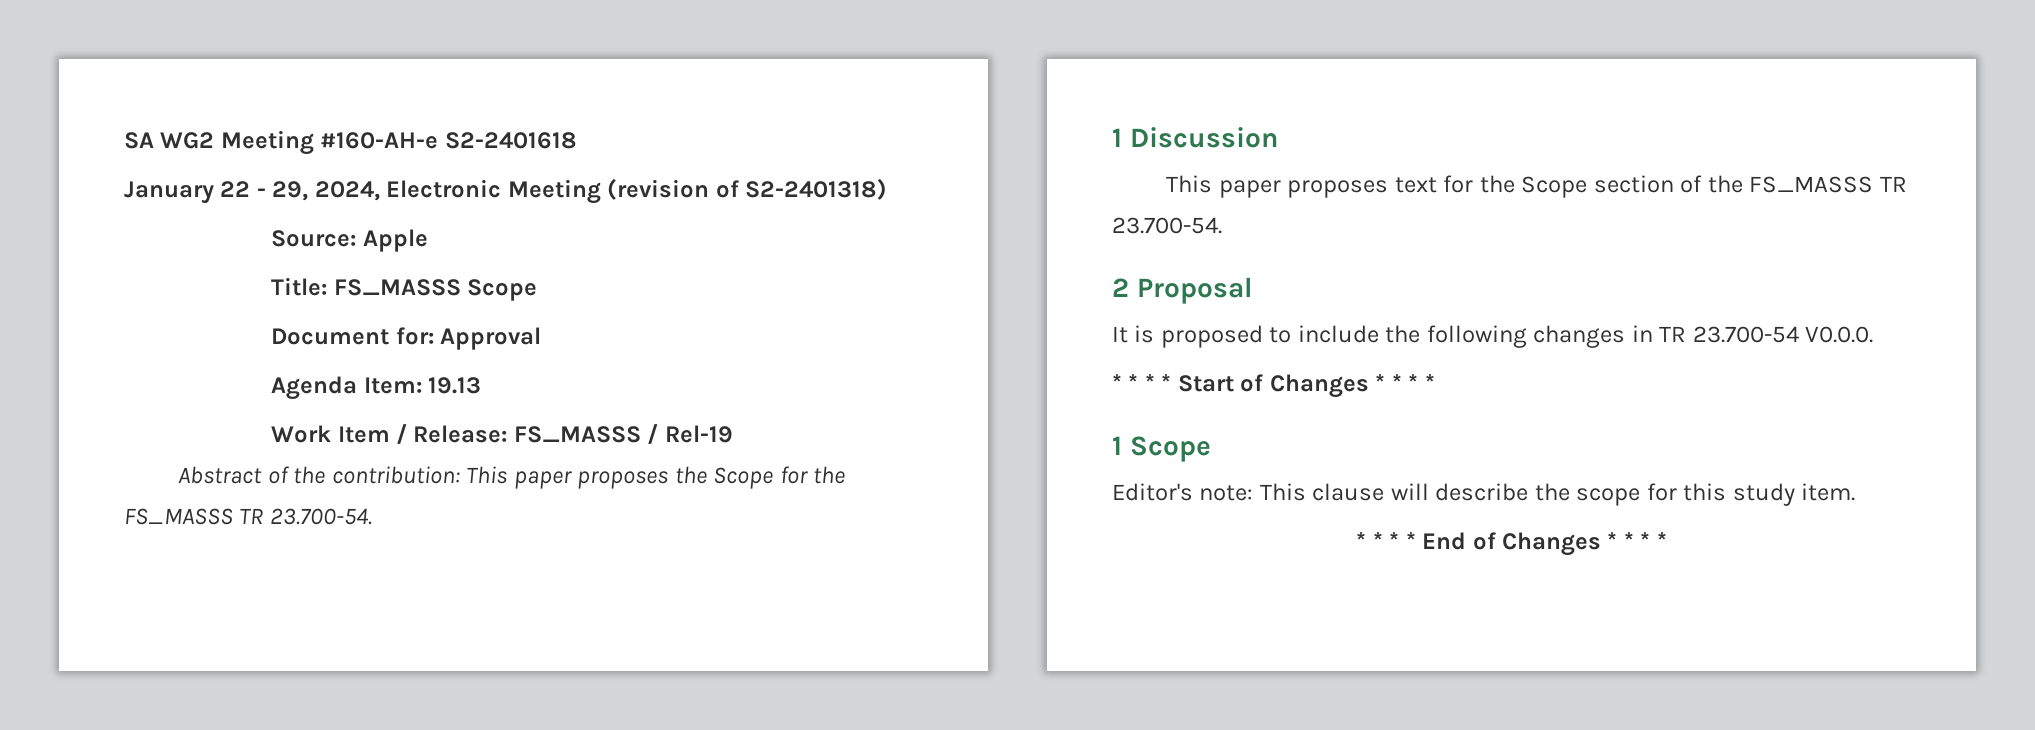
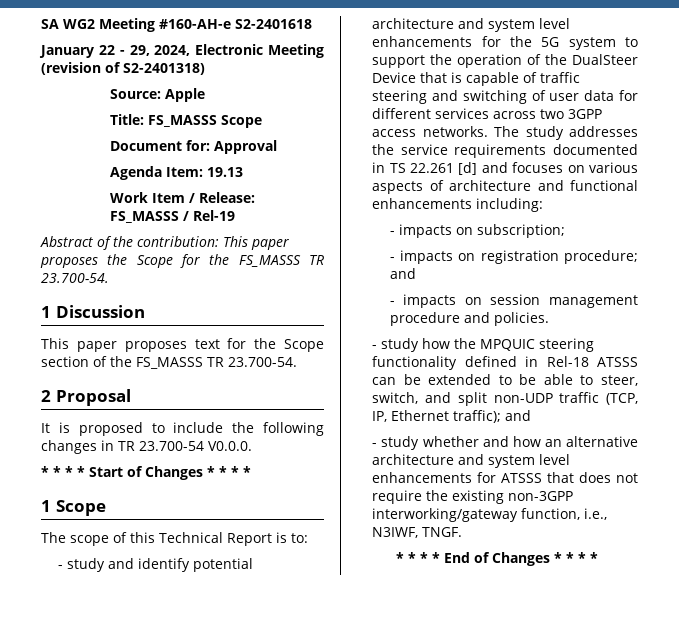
- Editor's note: This clause will describe the scope for this study item.
+ The scope of this Technical Report is to:
+ - study and identify potential architecture and system level enhancements for the 5G system to support the operation of the DualSteer Device that is capable of traffic steering and switching of user data for different services across two 3GPP access networks. The study addresses the service requirements documented in TS 22.261 [d] and focuses on various aspects of architecture and functional enhancements including:
+ - impacts on subscription;
+ - impacts on registration procedure; and
+ - impacts on session management procedure and policies.
+ - study how the MPQUIC steering functionality defined in Rel-18 ATSSS can be extended to be able to steer, switch, and split non-UDP traffic (TCP, IP, Ethernet traffic); and
+ - study whether and how an alternative architecture and system level enhancements for ATSSS that does not require the existing non-3GPP interworking/gateway function, i.e., N3IWF, TNGF.

